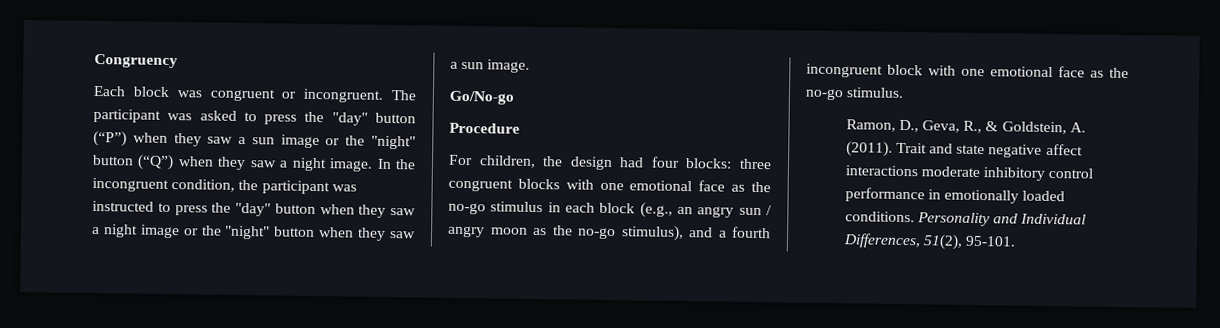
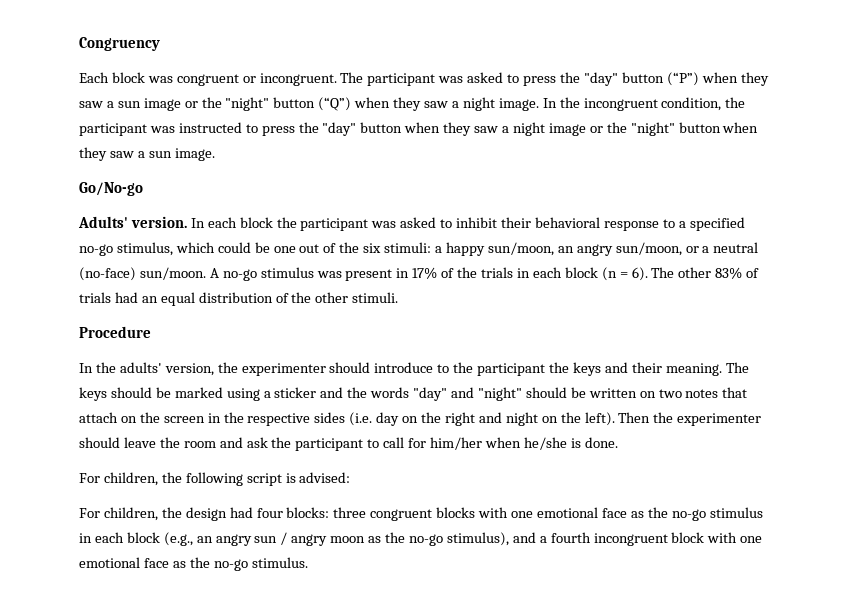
+ Adults' version. In each block the participant was asked to inhibit their behavioral response to a specified no-go stimulus, which could be one out of the six stimuli: a happy sun/moon, an angry sun/moon, or a neutral (no-face) sun/moon. A no-go stimulus was present in 17% of the trials in each block (n = 6). The other 83% of trials had an equal distribution of the other stimuli.
  Procedure
+ In the adults' version, the experimenter should introduce to the participant the keys and their meaning. The keys should be marked using a sticker and the words "day" and "night" should be written on two notes that attach on the screen in the respective sides (i.e. day on the right and night on the left). Then the experimenter should leave the room and ask the participant to call for him/her when he/she is done.
+ For children, the following script is advised:
- Ramon, D., Geva, R., & Goldstein, A. (2011). Trait and state negative affect interactions moderate inhibitory control performance in emotionally loaded conditions. Personality and Individual Differences, 51(2), 95-101.

